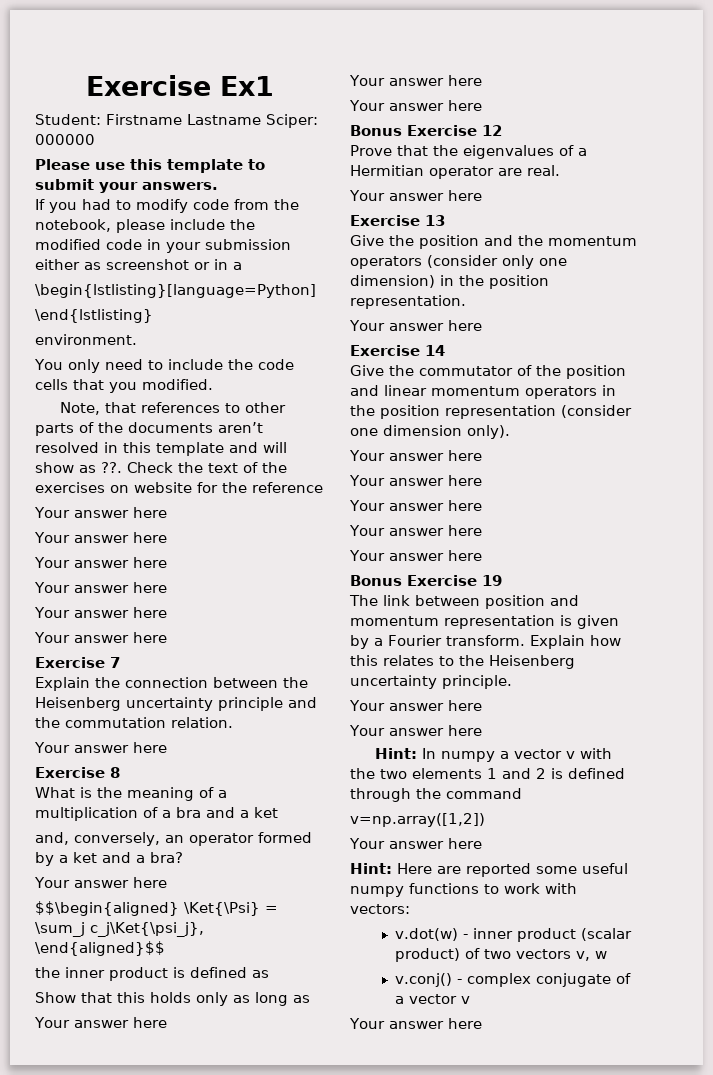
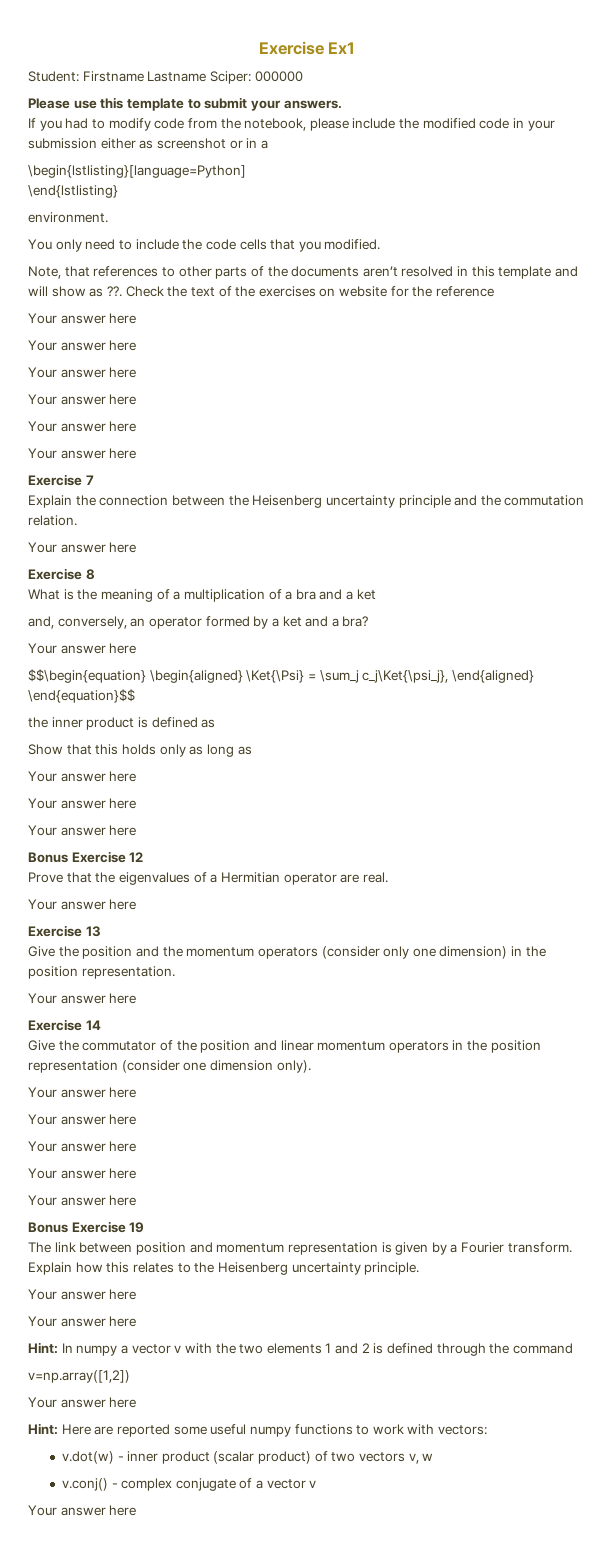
- $$\begin{aligned} \Ket{\Psi} = \sum_j c_j\Ket{\psi_j}, \end{aligned}$$
+ $$\begin{equation} \begin{aligned} \Ket{\Psi} = \sum_j c_j\Ket{\psi_j}, \end{aligned} \end{equation}$$

